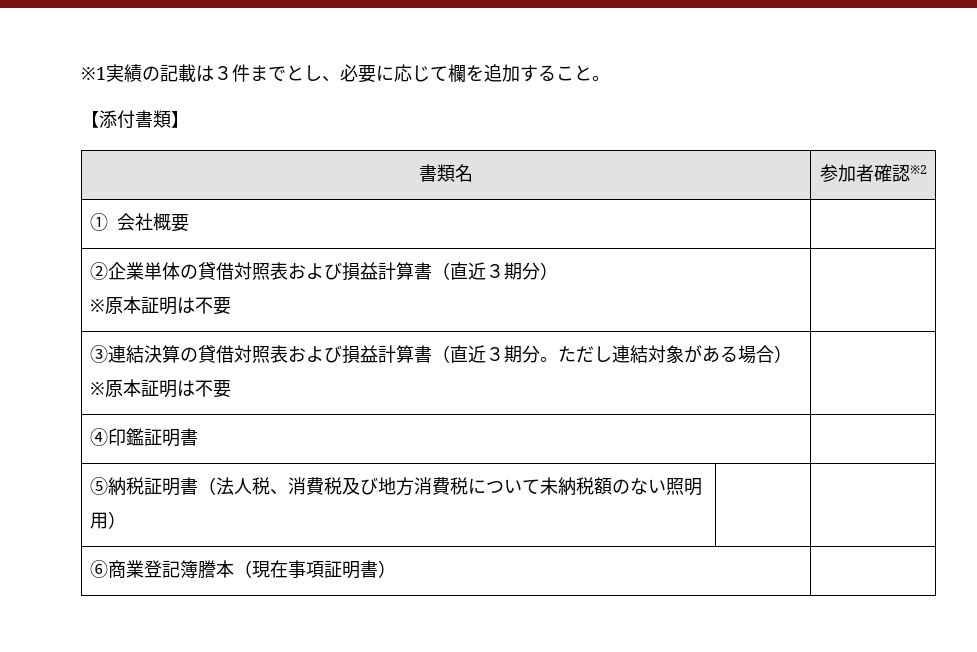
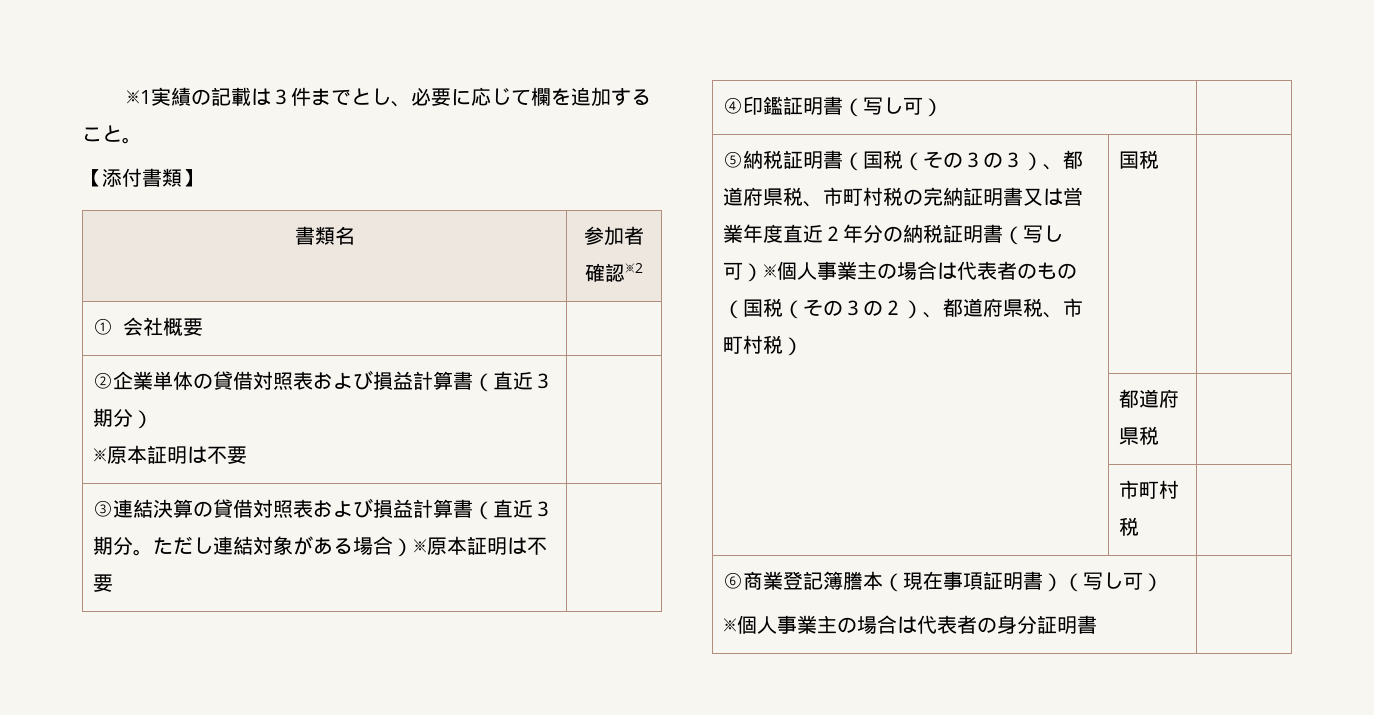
- ④印鑑証明書 |
+ ④印鑑証明書（写し可） |
- ⑤納税証明書（法人税、消費税及び地方消費税について未納税額のない照明用）
+ ⑤納税証明書（国税（その３の３）、都道府県税、市町村税の完納証明書又は営業年度直近２年分の納税証明書（写し可）※個人事業主の場合は代表者のもの（国税（その３の２）、都道府県税、市町村税） | 国税 |
+ | 都道府県税 |
+ | 市町村税 |
- ⑥商業登記簿謄本（現在事項証明書） |
+ ⑥商業登記簿謄本（現在事項証明書）（写し可）
+ ※個人事業主の場合は代表者の身分証明書 |

